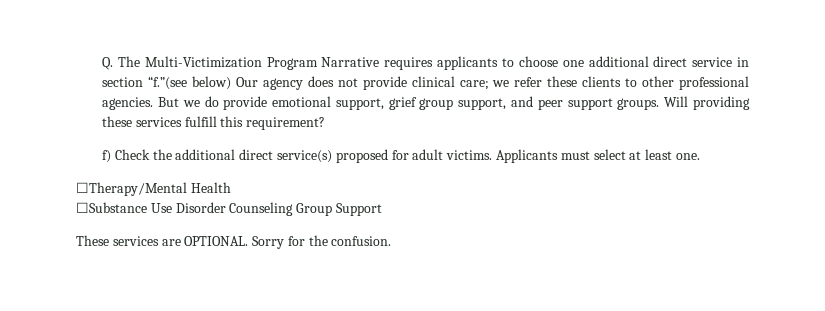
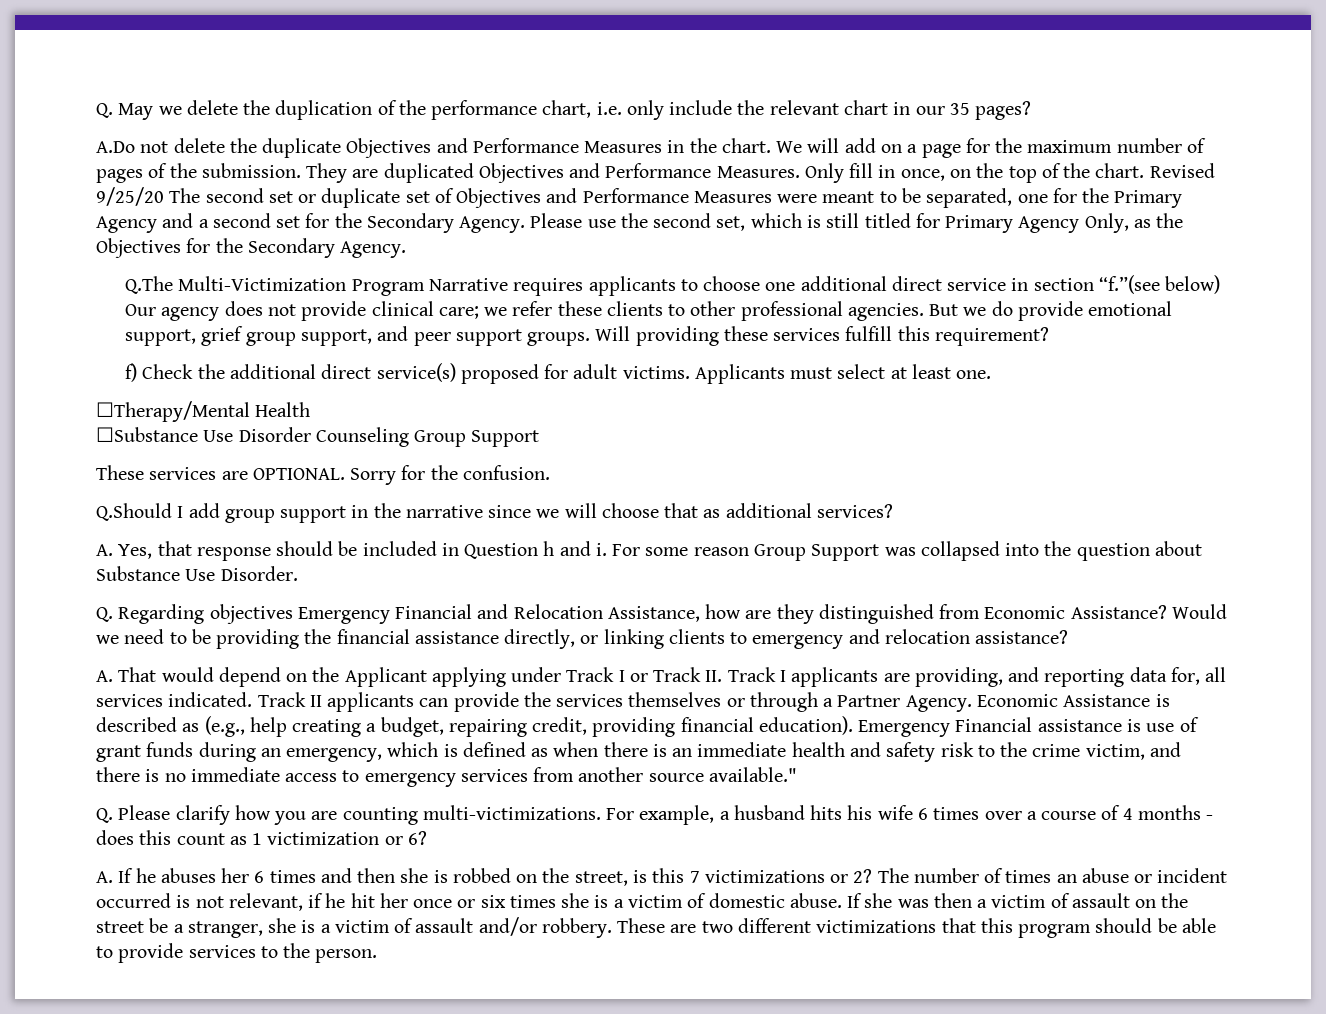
- Q. The Multi-Victimization Program Narrative requires applicants to choose one additional direct service in section “f.”(see below) Our agency does not provide clinical care; we refer these clients to other professional agencies.
+ Q. May we delete the duplication of the performance chart, i.e. only include the relevant chart in our 35 pages?
+ A.Do not delete the duplicate Objectives and Performance Measures in the chart. We will add on a page for the maximum number of pages of the submission. They are duplicated Objectives and Performance Measures. Only fill in once, on the top of the chart. Revised 9/25/20 The second set or duplicate set of Objectives and Performance Measures were meant to be separated, one for the Primary Agency and a second set for the Secondary Agency. Please use the second set, which is still titled for Primary Agency Only, as the Objectives for the Secondary Agency.
+ Q.The Multi-Victimization Program Narrative requires applicants to choose one additional direct service in section “f.”(see below) Our agency does not provide clinical care; we refer these clients to other professional agencies.
+ Q.Should I add group support in the narrative since we will choose that as additional services?
+ A. Yes, that response should be included in Question h and i. For some reason Group Support was collapsed into the question about Substance Use Disorder.
+ Q. Regarding objectives Emergency Financial and Relocation Assistance, how are they distinguished from Economic Assistance? Would we need to be providing the financial assistance directly, or linking clients to emergency and relocation assistance?
+ A. That would depend on the Applicant applying under Track I or Track II. Track I applicants are providing, and reporting data for, all services indicated. Track II applicants can provide the services themselves or through a Partner Agency. Economic Assistance is described as (e.g., help creating a budget, repairing credit, providing financial education). Emergency Financial assistance is use of grant funds during an emergency, which is defined as when there is an immediate health and safety risk to the crime victim, and there is no immediate access to emergency services from another source available."
+ Q. Please clarify how you are counting multi-victimizations. For example, a husband hits his wife 6 times over a course of 4 months - does this count as 1 victimization or 6?
+ A. If he abuses her 6 times and then she is robbed on the street, is this 7 victimizations or 2? The number of times an abuse or incident occurred is not relevant, if he hit her once or six times she is a victim of domestic abuse. If she was then a victim of assault on the street be a stranger, she is a victim of assault and/or robbery. These are two different victimizations that this program should be able to provide services to the person.

